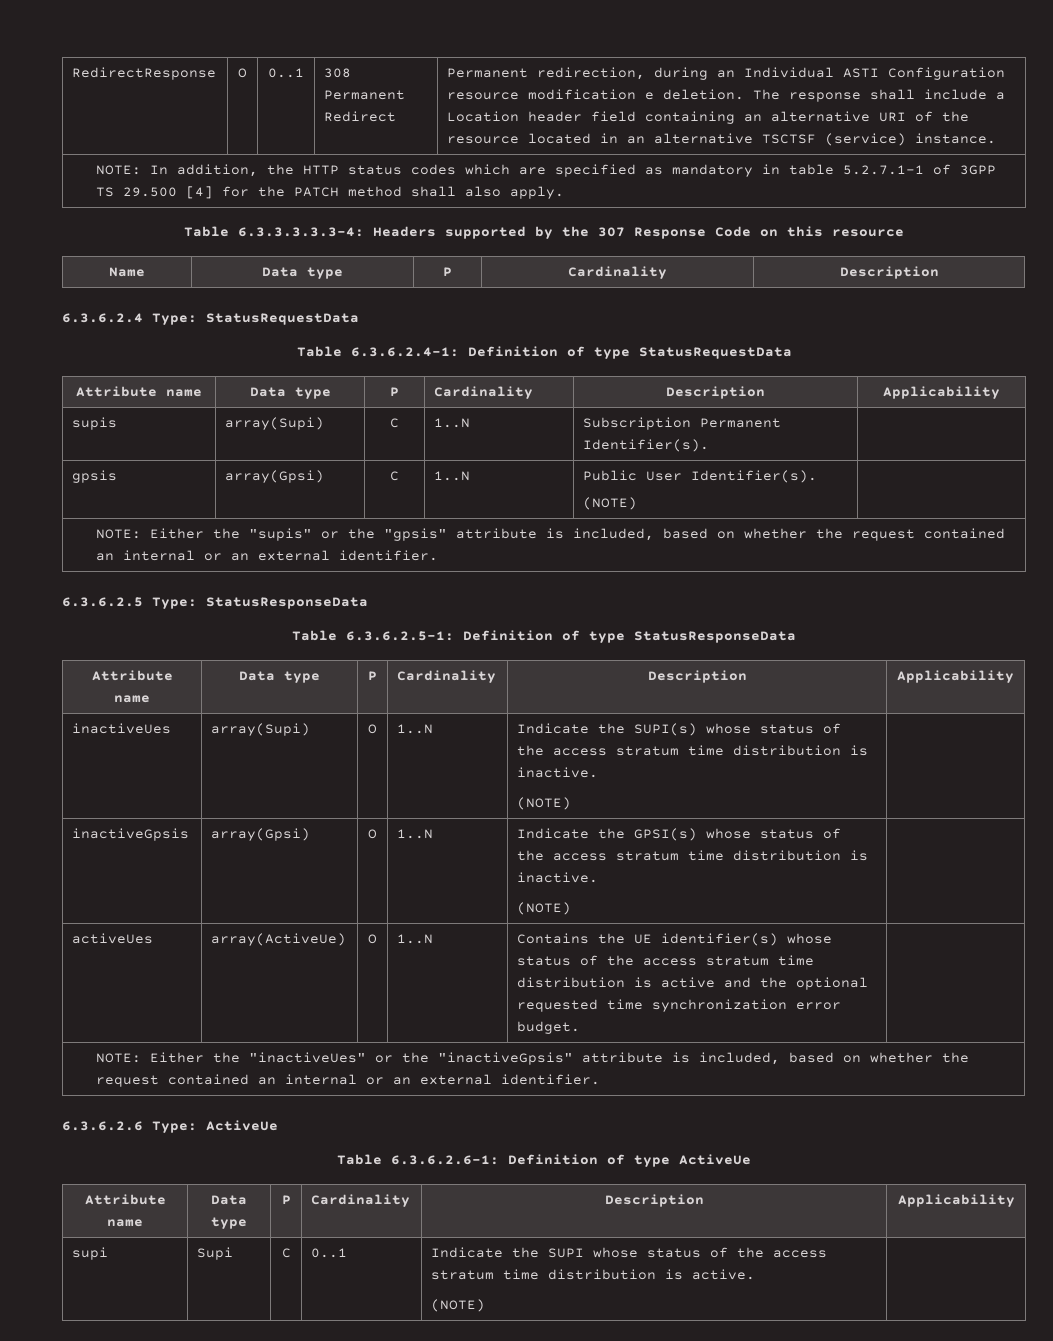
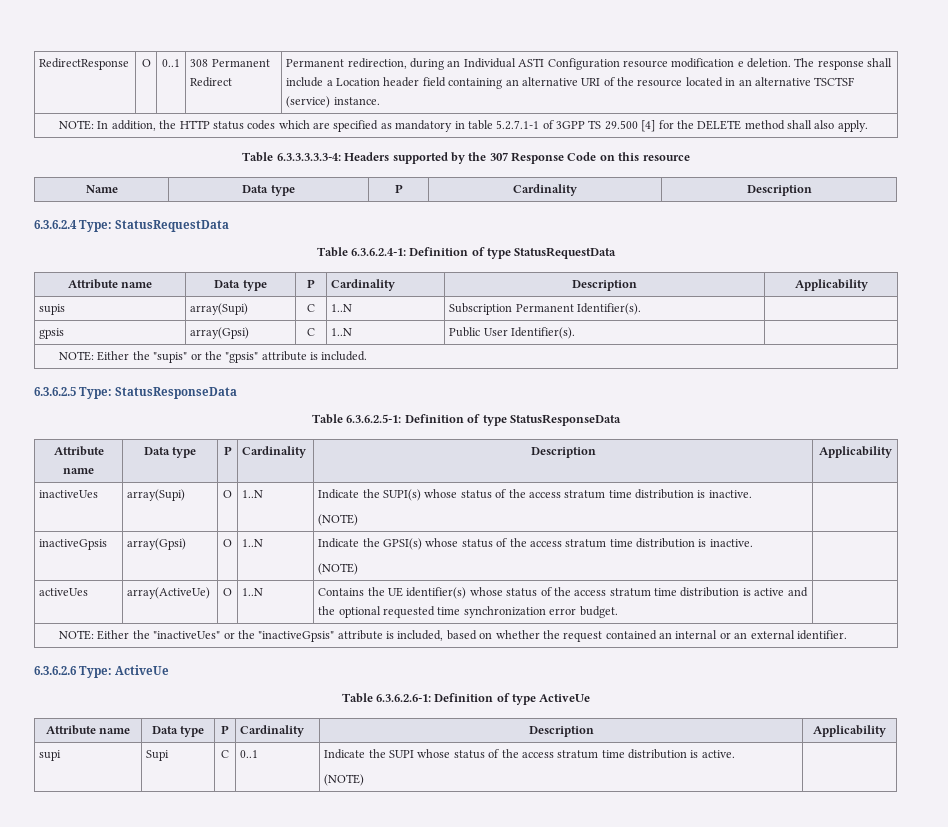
- NOTE: In addition, the HTTP status codes which are specified as mandatory in table 5.2.7.1-1 of 3GPP TS 29.500 [4] for the PATCH method shall also apply.
+ NOTE: In addition, the HTTP status codes which are specified as mandatory in table 5.2.7.1-1 of 3GPP TS 29.500 [4] for the DELETE method shall also apply.
- gpsis | array(Gpsi) | C | 1..N | Public User Identifier(s).
- (NOTE) |
+ gpsis | array(Gpsi) | C | 1..N | Public User Identifier(s). |
- NOTE: Either the "supis" or the "gpsis" attribute is included, based on whether the request contained an internal or an external identifier.
+ NOTE: Either the "supis" or the "gpsis" attribute is included.

